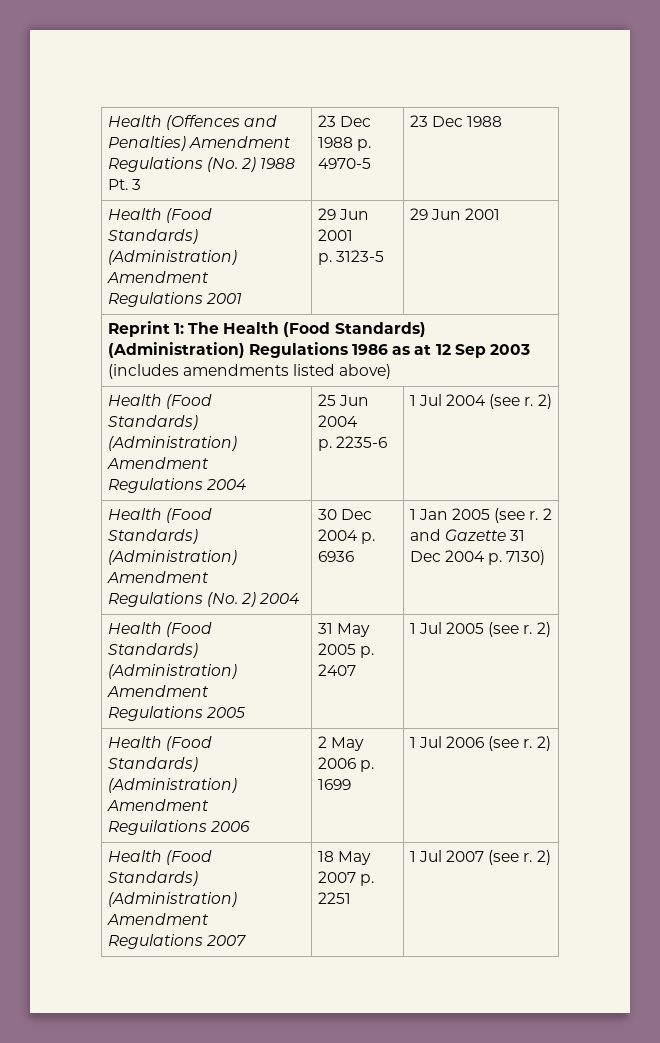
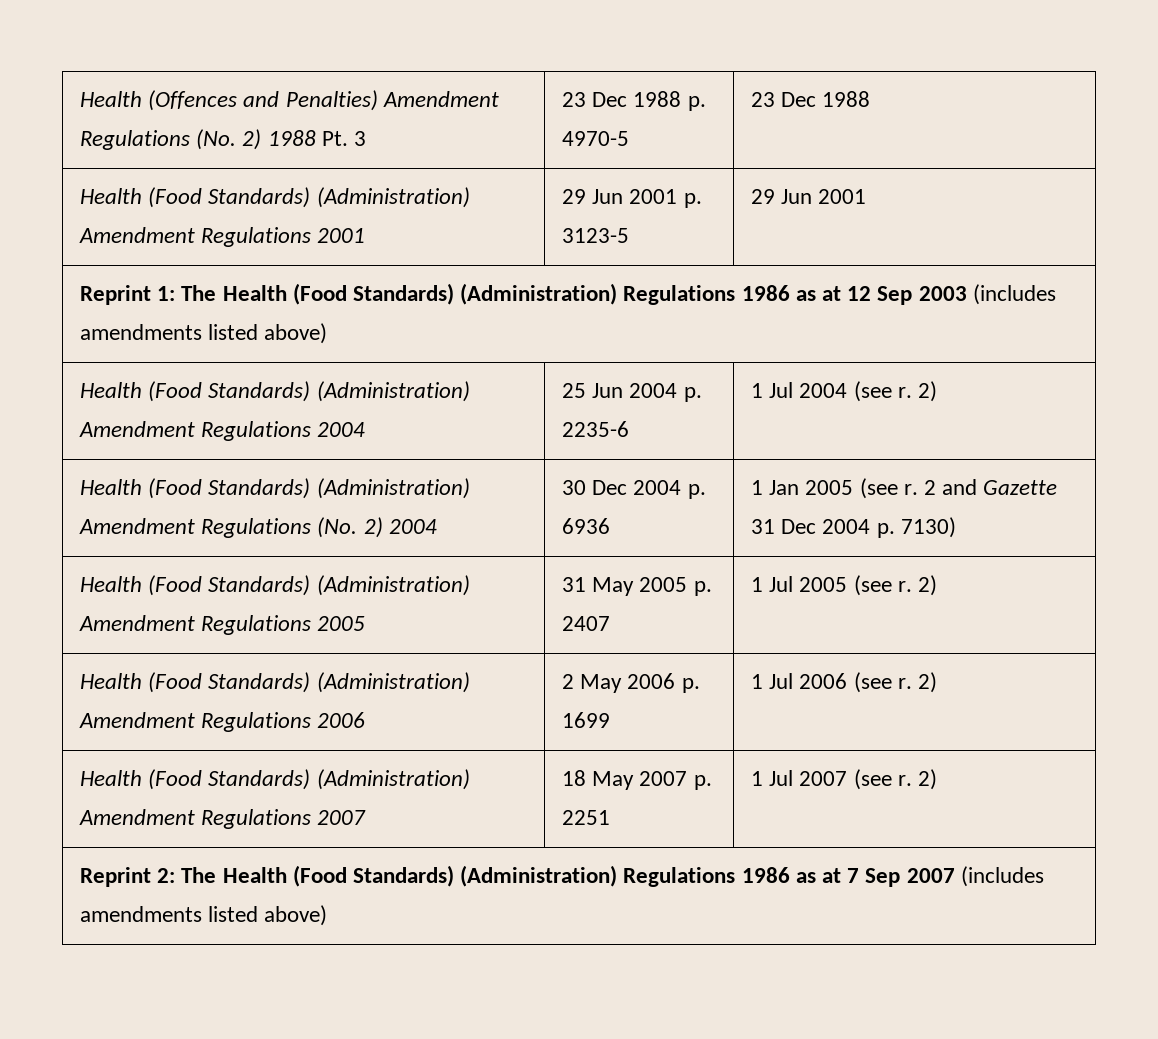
- Health (Food Standards) (Administration) Amendment Regulations 2001 | 29 Jun 2001
- p. 3123-5 | 29 Jun 2001
+ Health (Food Standards) (Administration) Amendment Regulations 2001 | 29 Jun 2001 p. 3123-5 | 29 Jun 2001
- Health (Food Standards) (Administration) Amendment Regulations 2004 | 25 Jun 2004
- p. 2235-6 | 1 Jul 2004 (see r. 2)
+ Health (Food Standards) (Administration) Amendment Regulations 2004 | 25 Jun 2004 p. 2235-6 | 1 Jul 2004 (see r. 2)
- Health (Food Standards) (Administration) Amendment Reguilations 2006 | 2 May 2006 p. 1699 | 1 Jul 2006 (see r. 2)
+ Health (Food Standards) (Administration) Amendment Regulations 2006 | 2 May 2006 p. 1699 | 1 Jul 2006 (see r. 2)
+ Reprint 2: The Health (Food Standards) (Administration) Regulations 1986 as at 7 Sep 2007 (includes amendments listed above)

